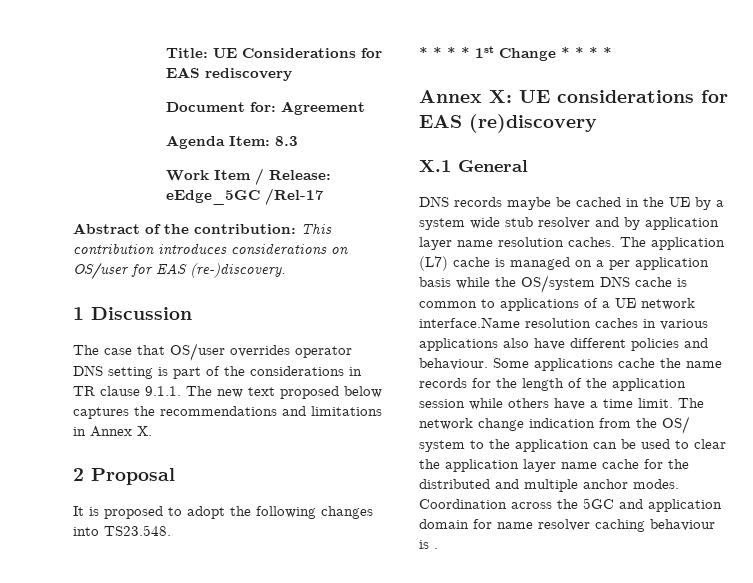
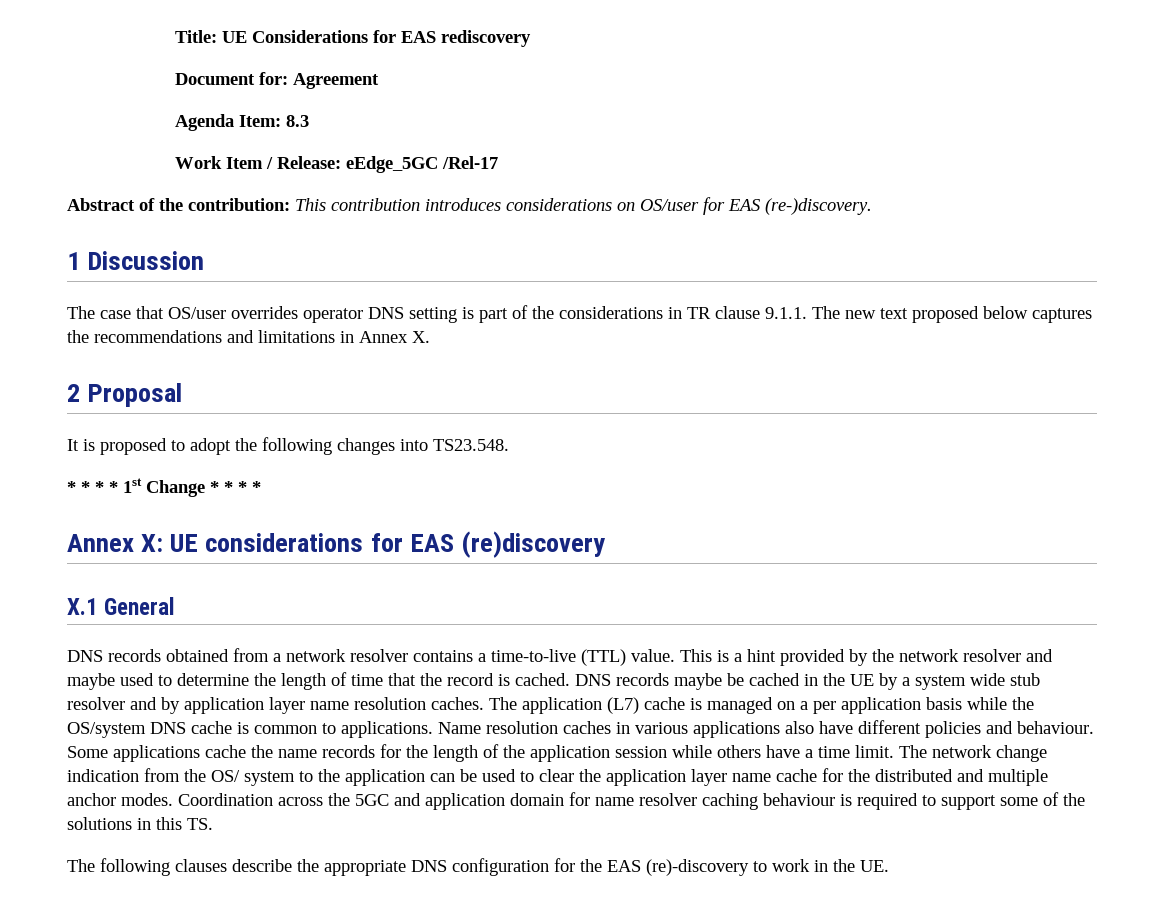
- DNS records maybe be cached in the UE by a system wide stub resolver and by application layer name resolution caches.
+ DNS records obtained from a network resolver contains a time-to-live (TTL) value. This is a hint provided by the network resolver and maybe used to determine the length of time that the record is cached. DNS records maybe be cached in the UE by a system wide stub resolver and by application layer name resolution caches.
- The application (L7) cache is managed on a per application basis while the OS/system DNS cache is common to applications of a UE network interface.Name resolution caches in various applications also have different policies and behaviour.
+ The application (L7) cache is managed on a per application basis while the OS/system DNS cache is common to applications. Name resolution caches in various applications also have different policies and behaviour.
- Coordination across the 5GC and application domain for name resolver caching behaviour is .
+ Coordination across the 5GC and application domain for name resolver caching behaviour is required to support some of the solutions in this TS.
+ The following clauses describe the appropriate DNS configuration for the EAS (re)-discovery to work in the UE.

